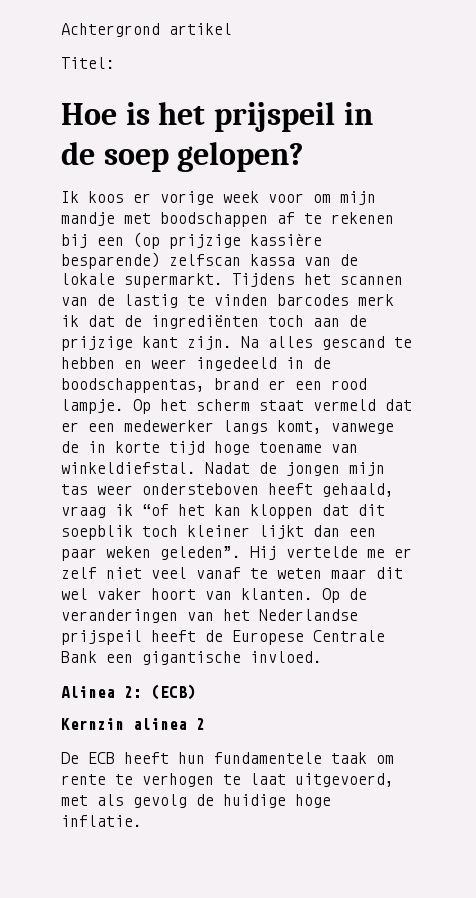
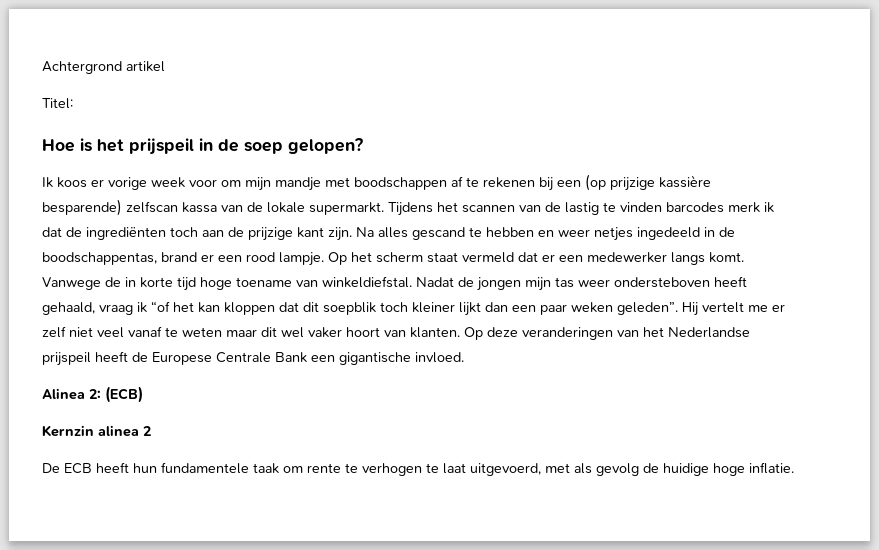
- Na alles gescand te hebben en weer ingedeeld in de boodschappentas, brand er een rood lampje.
+ Na alles gescand te hebben en weer netjes ingedeeld in de boodschappentas, brand er een rood lampje.
- Op het scherm staat vermeld dat er een medewerker langs komt, vanwege de in korte tijd hoge toename van winkeldiefstal.
+ Op het scherm staat vermeld dat er een medewerker langs komt. Vanwege de in korte tijd hoge toename van winkeldiefstal.
- Hij vertelde me er zelf niet veel vanaf te weten maar dit wel vaker hoort van klanten.
+ Hij vertelt me er zelf niet veel vanaf te weten maar dit wel vaker hoort van klanten.
- Op de veranderingen van het Nederlandse prijspeil heeft de Europese Centrale Bank een gigantische invloed.
+ Op deze veranderingen van het Nederlandse prijspeil heeft de Europese Centrale Bank een gigantische invloed.

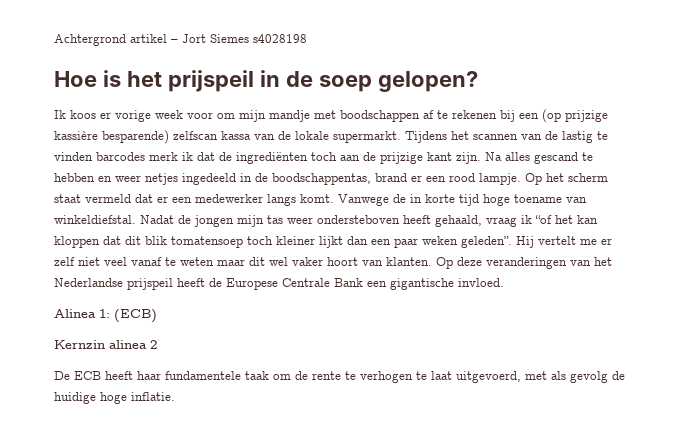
- Achtergrond artikel
- Titel:
+ Achtergrond artikel – Jort Siemes s4028198
- Nadat de jongen mijn tas weer ondersteboven heeft gehaald, vraag ik “of het kan kloppen dat dit soepblik toch kleiner lijkt dan een paar weken geleden”.
+ Nadat de jongen mijn tas weer ondersteboven heeft gehaald, vraag ik “of het kan kloppen dat dit blik tomatensoep toch kleiner lijkt dan een paar weken geleden”.
- Alinea 2: (ECB)
+ Alinea 1: (ECB)
- De ECB heeft hun fundamentele taak om rente te verhogen te laat uitgevoerd, met als gevolg de huidige hoge inflatie.
+ De ECB heeft haar fundamentele taak om de rente te verhogen te laat uitgevoerd, met als gevolg de huidige hoge inflatie.

